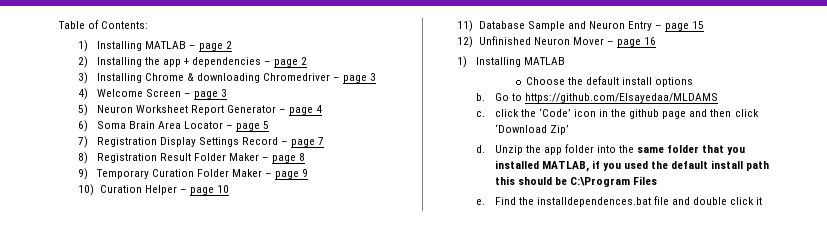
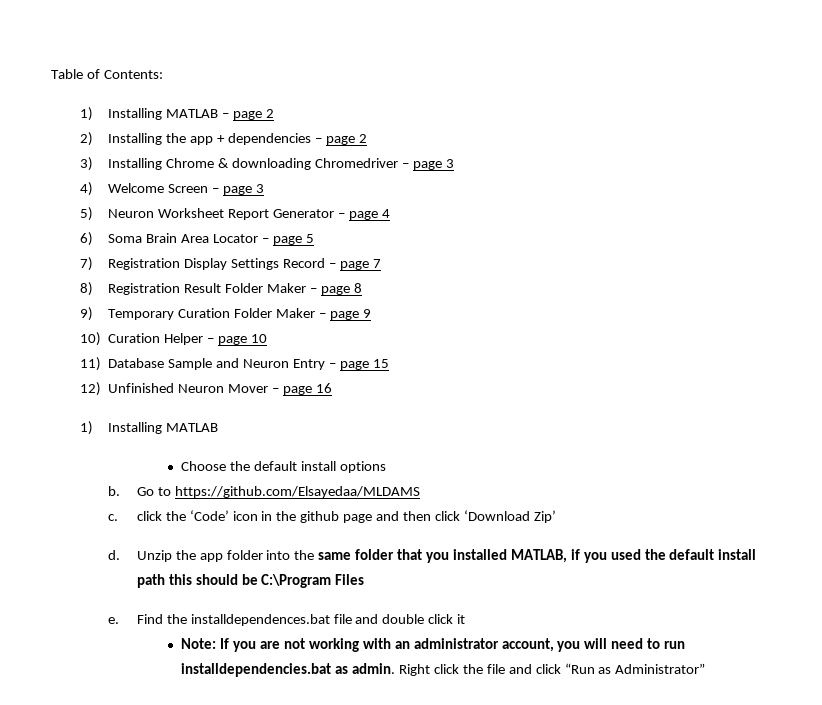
+ Note: If you are not working with an administrator account, you will need to run installdependencies.bat as admin. Right click the file and click “Run as Administrator”

